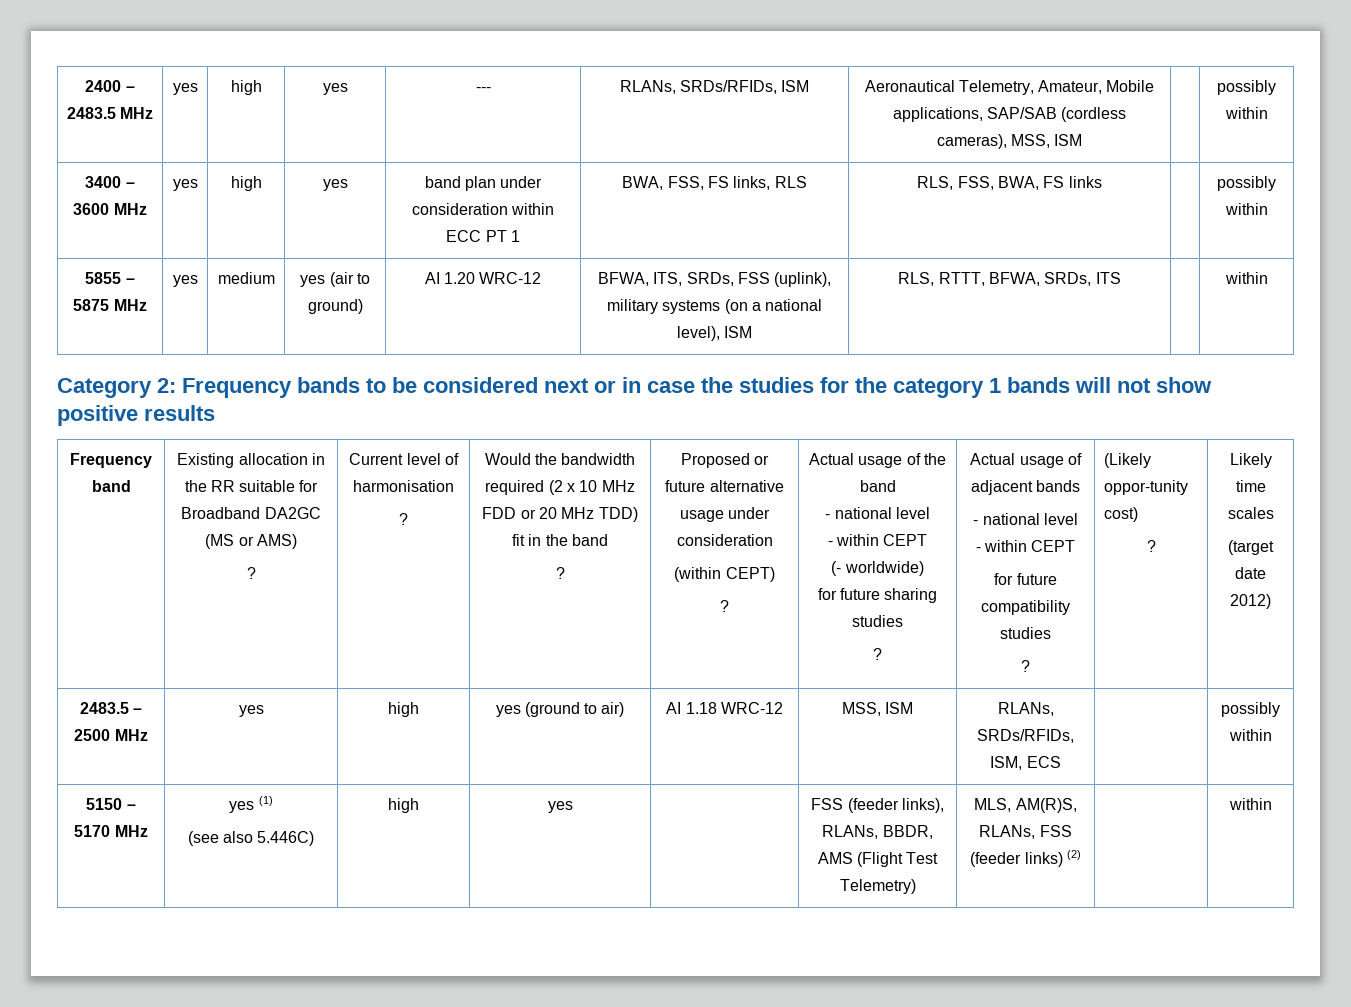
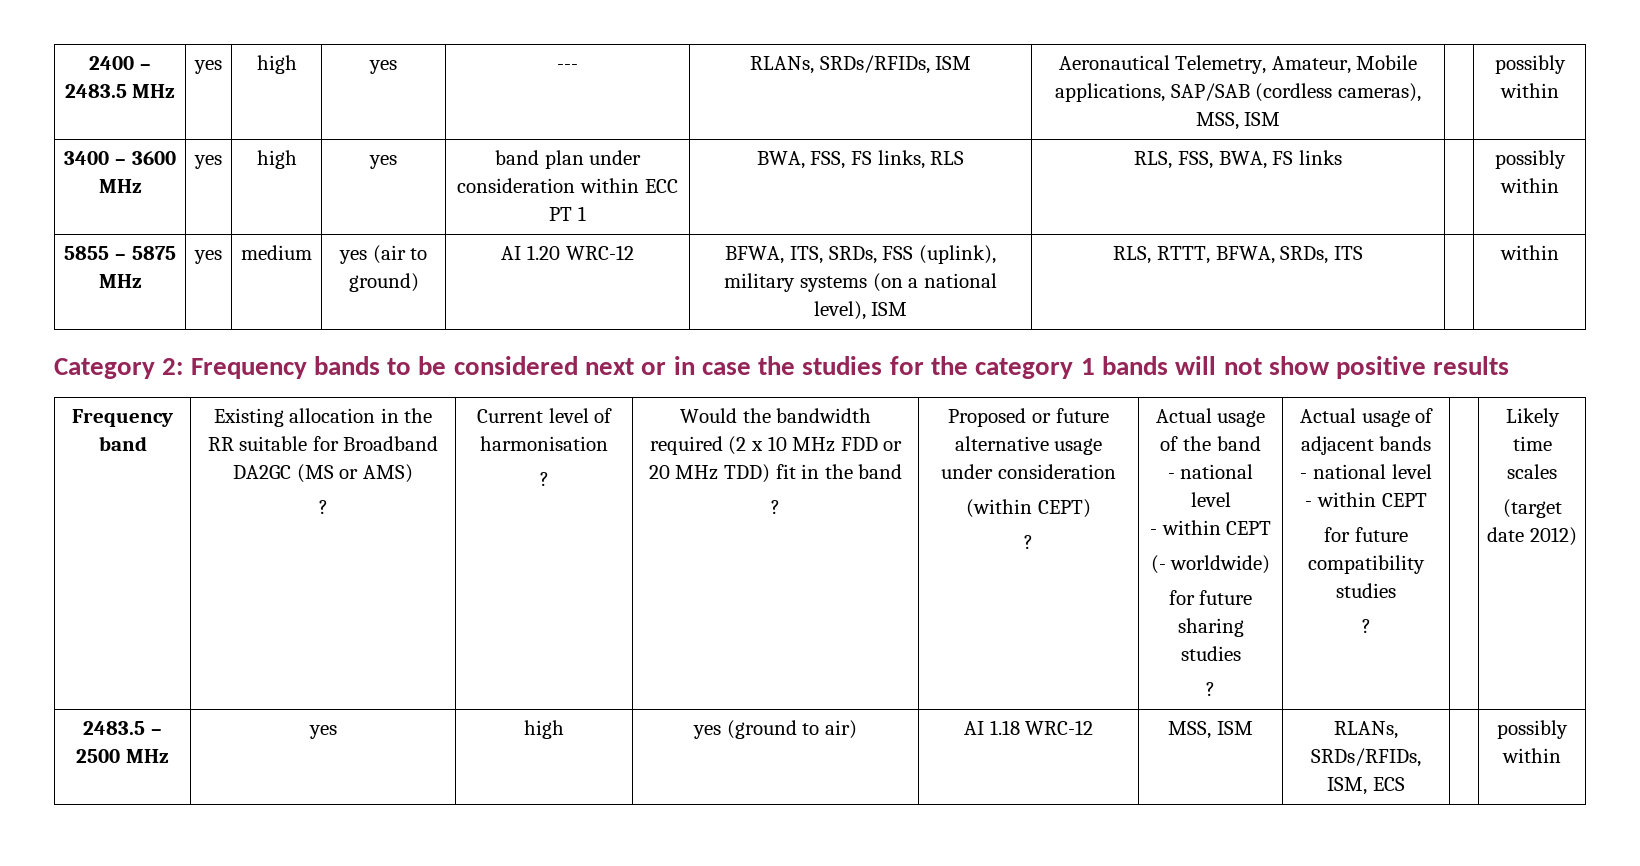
- (Likely oppor-tunity cost)
- ?
- 5150 – 5170 MHz | yes (1)
- (see also 5.446C) | high | yes | | FSS (feeder links), RLANs, BBDR, AMS (Flight Test Telemetry) | MLS, AM(R)S, RLANs, FSS (feeder links) (2) | | within

